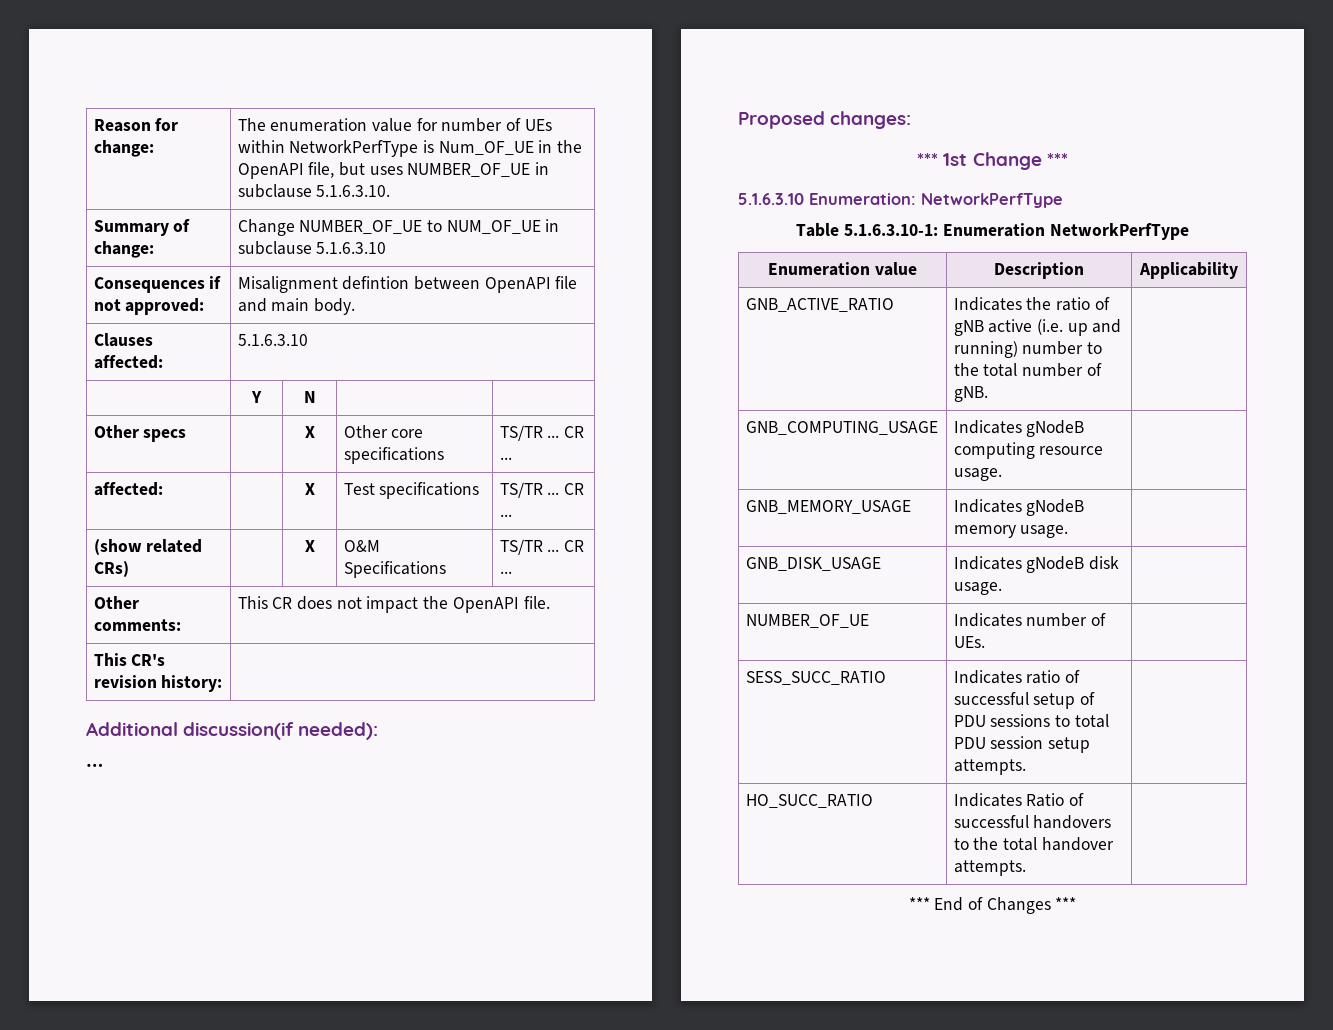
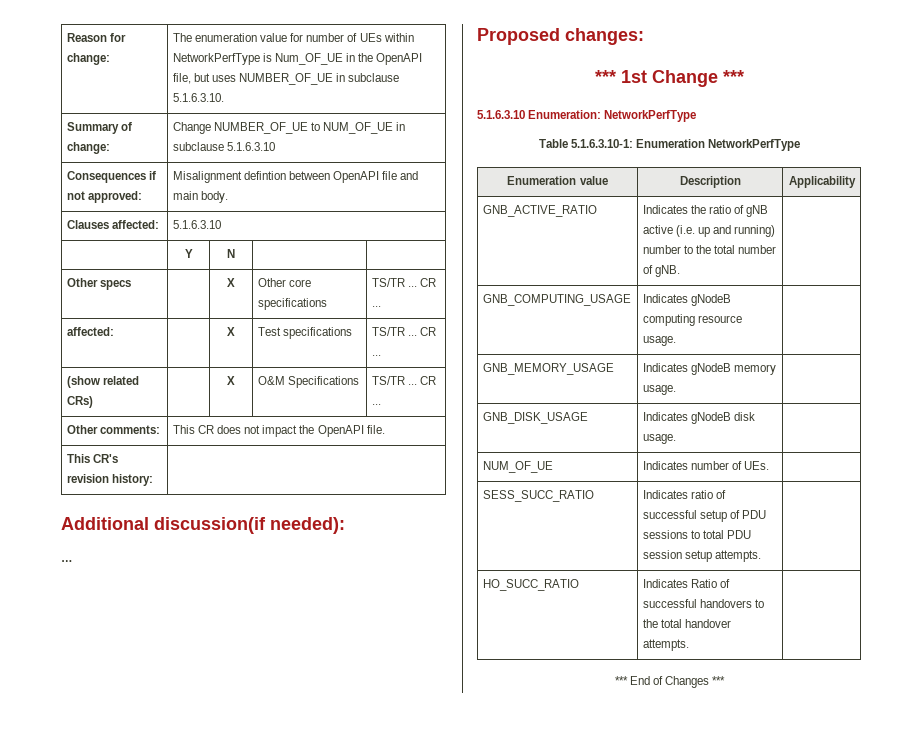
- NUMBER_OF_UE | Indicates number of UEs. |
+ NUM_OF_UE | Indicates number of UEs. |

